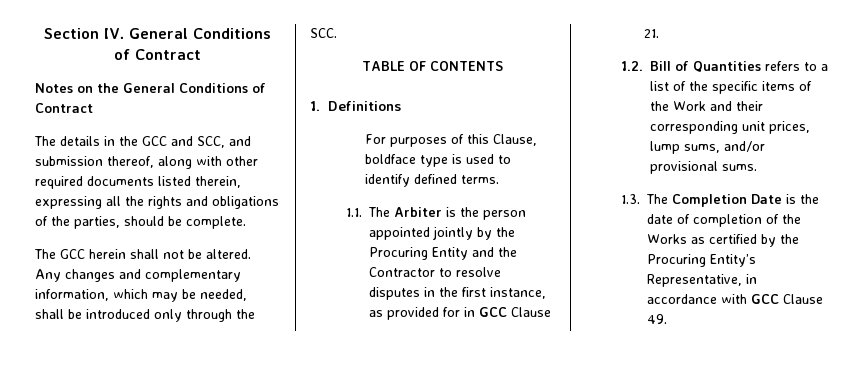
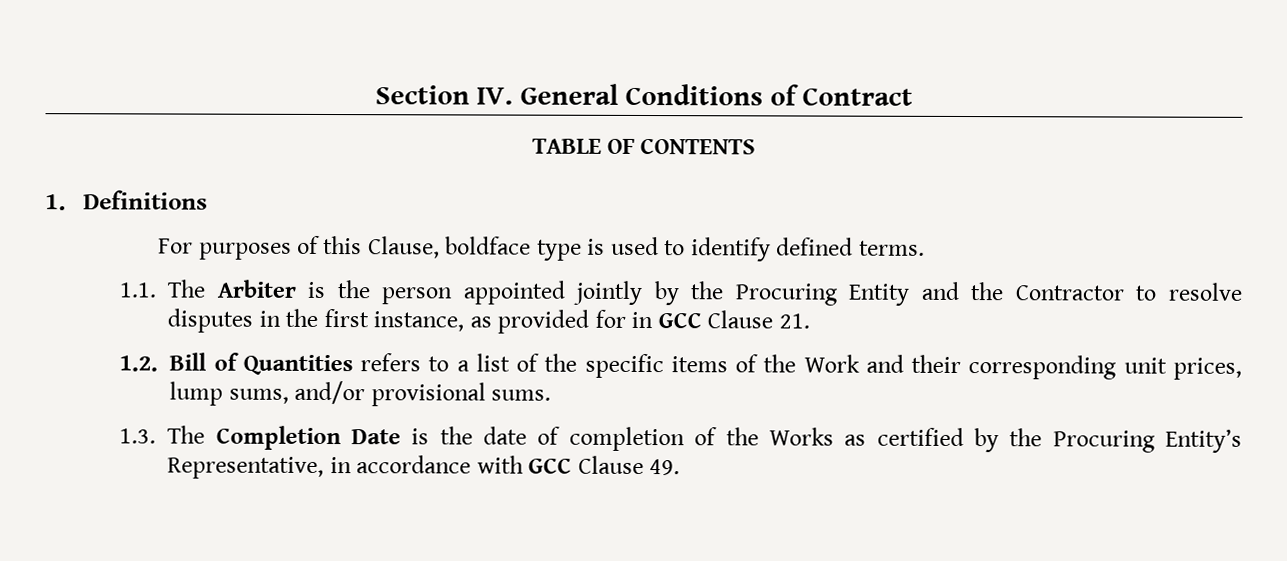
- Notes on the General Conditions of Contract
- The details in the GCC and SCC, and submission thereof, along with other required documents listed therein, expressing all the rights and obligations of the parties, should be complete.
- The GCC herein shall not be altered. Any changes and complementary information, which may be needed, shall be introduced only through the SCC.

